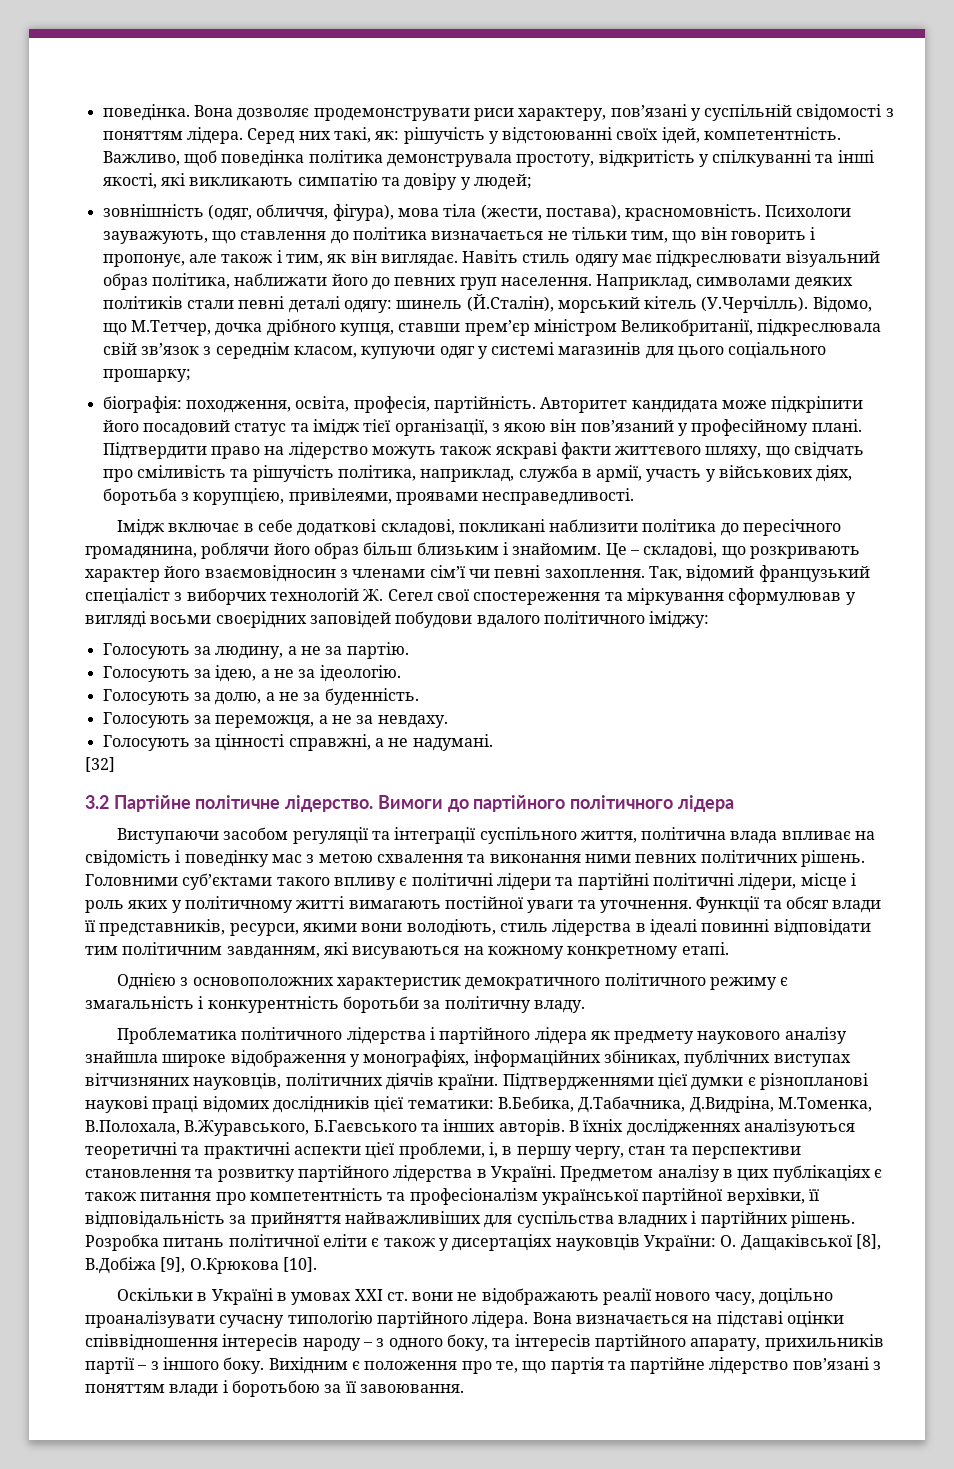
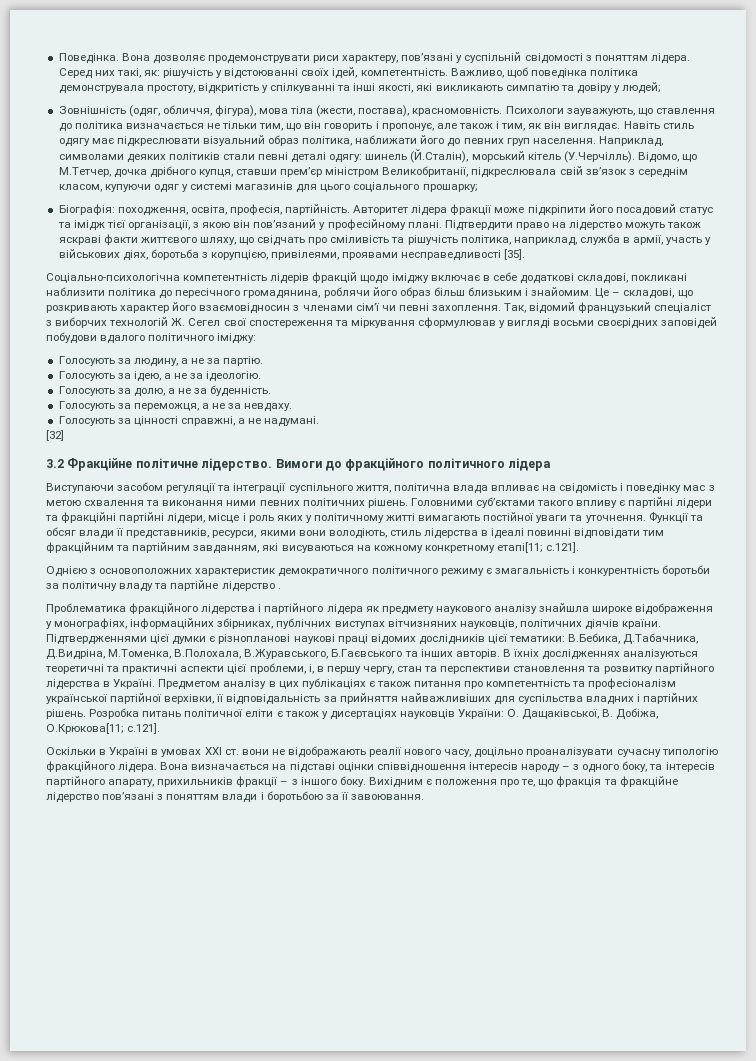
- поведінка.
+ Поведінка.
- зовнішність (одяг, обличчя, фігура), мова тіла (жести, постава), красномовність.
+ Зовнішність (одяг, обличчя, фігура), мова тіла (жести, постава), красномовність.
- біографія: походження, освіта, професія, партійність.
+ Біографія: походження, освіта, професія, партійність.
- Авторитет кандидата може підкріпити його посадовий статус та імідж тієї організації, з якою він пов’язаний у професійному плані.
+ Авторитет лідера фракції може підкріпити його посадовий статус та імідж тієї організації, з якою він пов’язаний у професійному плані.
- Підтвердити право на лідерство можуть також яскраві факти життєвого шляху, що свідчать про сміливість та рішучість політика, наприклад, служба в армії, участь у військових діях, боротьба з корупцією, привілеями, проявами несправедливості.
- Імідж включає в себе додаткові складові, покликані наблизити політика до пересічного громадянина, роблячи його образ більш близьким і знайомим.
+ Підтвердити право на лідерство можуть також яскраві факти життєвого шляху, що свідчать про сміливість та рішучість політика, наприклад, служба в армії, участь у військових діях, боротьба з корупцією, привілеями, проявами несправедливості [35].
+ Соціально-психологічна компетентність лідерів фракцій щодо іміджу включає в себе додаткові складові, покликані наблизити політика до пересічного громадянина, роблячи його образ більш близьким і знайомим.
- 3.2 Партійне політичне лідерство.
+ 3.2 Фракційне політичне лідерство.
- Вимоги до партійного політичного лідера
+ Вимоги до фракційного політичного лідера
- Головними суб’єктами такого впливу є політичні лідери та партійні політичні лідери, місце і роль яких у політичному житті вимагають постійної уваги та уточнення.
+ Головними суб’єктами такого впливу є партійні лідери та фракційні партійні лідери, місце і роль яких у політичному житті вимагають постійної уваги та уточнення.
- Функції та обсяг влади її представників, ресурси, якими вони володіють, стиль лідерства в ідеалі повинні відповідати тим політичним завданням, які висуваються на кожному конкретному етапі.
+ Функції та обсяг влади її представників, ресурси, якими вони володіють, стиль лідерства в ідеалі повинні відповідати тим фракційним та партійним завданням, які висуваються на кожному конкретному етапі[11; с.121].
- Однією з основоположних характеристик демократичного політичного режиму є змагальність і конкурентність боротьби за політичну владу.
+ Однією з основоположних характеристик демократичного політичного режиму є змагальність і конкурентність боротьби за політичну владу та партійне лідерство .
- Проблематика політичного лідерства і партійного лідера як предмету наукового аналізу знайшла широке відображення у монографіях, інформаційних збіниках, публічних виступах вітчизняних науковців, політичних діячів країни.
+ Проблематика фракційного лідерства і партійного лідера як предмету наукового аналізу знайшла широке відображення у монографіях, інформаційних збірниках, публічних виступах вітчизняних науковців, політичних діячів країни.
- Розробка питань політичної еліти є також у дисертаціях науковців України: О. Дащаківської [8], В.Добіжа [9], О.Крюкова [10].
+ Розробка питань політичної еліти є також у дисертаціях науковців України: О. Дащаківської, В. Добіжа, О.Крюкова[11; с.121].
- Оскільки в Україні в умовах ХХІ ст. вони не відображають реалії нового часу, доцільно проаналізувати сучасну типологію партійного лідера.
+ Оскільки в Україні в умовах ХХІ ст. вони не відображають реалії нового часу, доцільно проаналізувати сучасну типологію фракційного лідера.
- Вона визначається на підставі оцінки співвідношення інтересів народу – з одного боку, та інтересів партійного апарату, прихильників партії – з іншого боку.
+ Вона визначається на підставі оцінки співвідношення інтересів народу – з одного боку, та інтересів партійного апарату, прихильників фракції – з іншого боку.
- Вихідним є положення про те, що партія та партійне лідерство пов’язані з поняттям влади і боротьбою за її завоювання.
+ Вихідним є положення про те, що фракція та фракційне лідерство пов’язані з поняттям влади і боротьбою за її завоювання.

